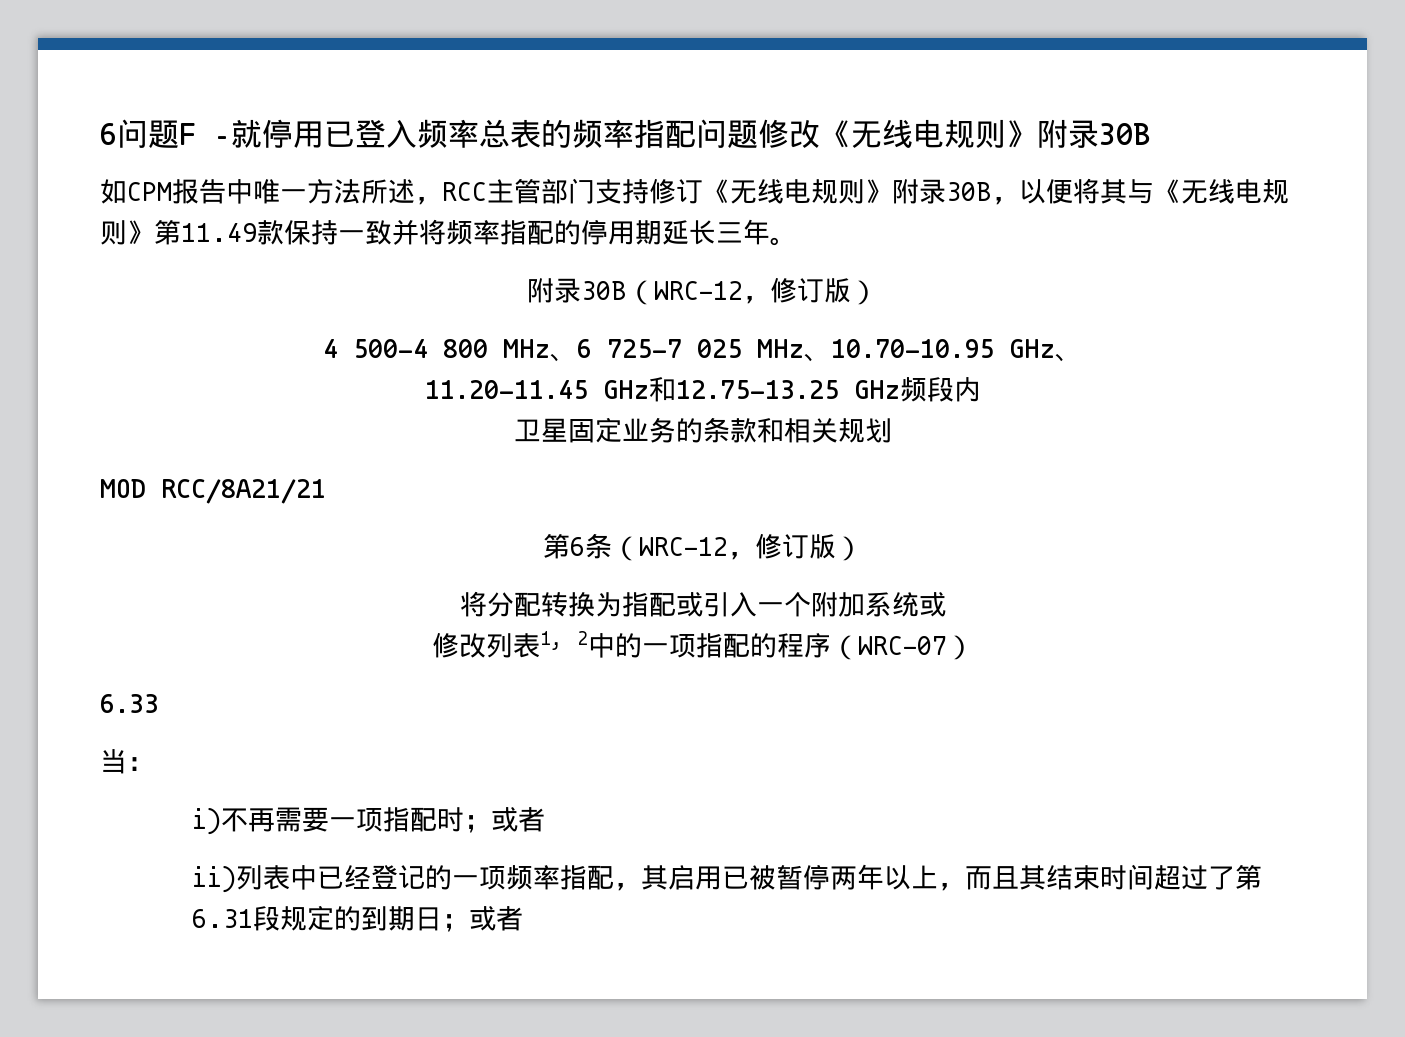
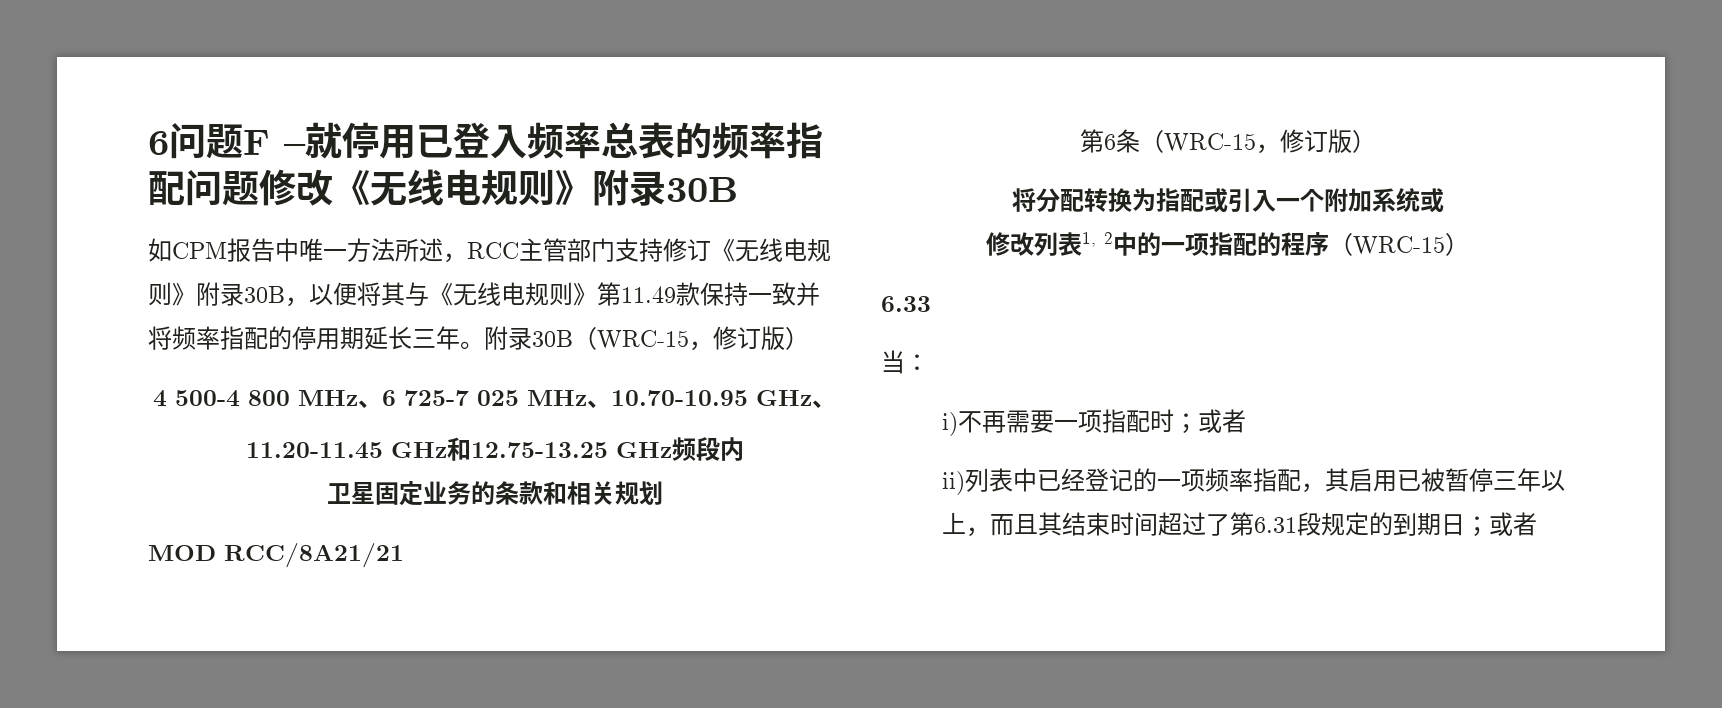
- 如CPM报告中唯一方法所述，RCC主管部门支持修订《无线电规则》附录30B，以便将其与《无线电规则》第11.49款保持一致并将频率指配的停用期延长三年。
- 附录30B（WRC-12，修订版）
+ 如CPM报告中唯一方法所述，RCC主管部门支持修订《无线电规则》附录30B，以便将其与《无线电规则》第11.49款保持一致并将频率指配的停用期延长三年。附录30B（WRC-15，修订版）
- 第6条（WRC-12，修订版）
+ 第6条（WRC-15，修订版）
- 修改列表1, 2中的一项指配的程序（WRC-07）
+ 修改列表1, 2中的一项指配的程序（WRC-15）
- ii)列表中已经登记的一项频率指配，其启用已被暂停两年以上，而且其结束时间超过了第6.31段规定的到期日；或者
+ ii)列表中已经登记的一项频率指配，其启用已被暂停三年以上，而且其结束时间超过了第6.31段规定的到期日；或者

